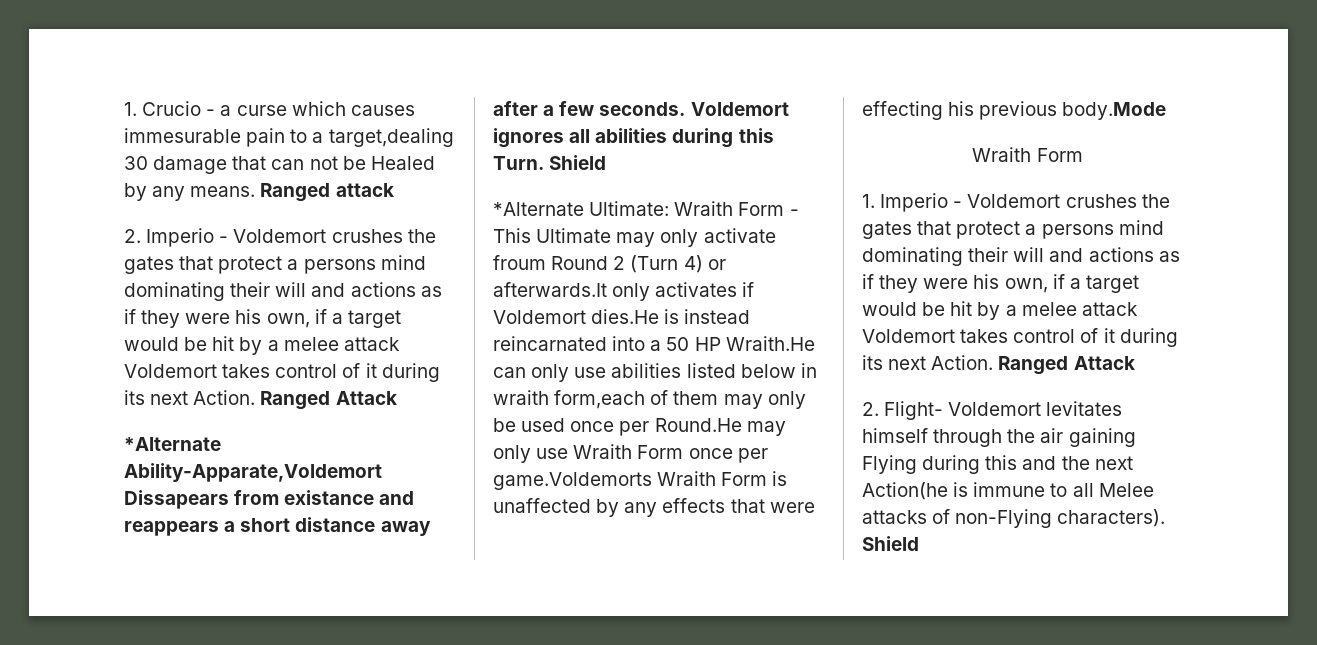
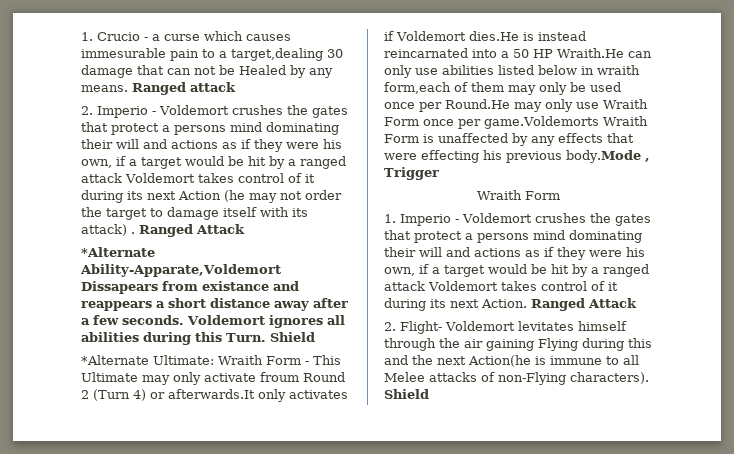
- 2. Imperio - Voldemort crushes the gates that protect a persons mind dominating their will and actions as if they were his own, if a target would be hit by a melee attack Voldemort takes control of it during its next Action.
+ 2. Imperio - Voldemort crushes the gates that protect a persons mind dominating their will and actions as if they were his own, if a target would be hit by a ranged attack Voldemort takes control of it during its next Action (he may not order the target to damage itself with its attack) .
- Wraith Form - This Ultimate may only activate froum Round 2 (Turn 4) or afterwards.It only activates if Voldemort dies.He is instead reincarnated into a 50 HP Wraith.He can only use abilities listed below in wraith form,each of them may only be used once per Round.He may only use Wraith Form once per game.Voldemorts Wraith Form is unaffected by any effects that were effecting his previous body.Mode
+ Wraith Form - This Ultimate may only activate froum Round 2 (Turn 4) or afterwards.It only activates if Voldemort dies.He is instead reincarnated into a 50 HP Wraith.He can only use abilities listed below in wraith form,each of them may only be used once per Round.He may only use Wraith Form once per game.Voldemorts Wraith Form is unaffected by any effects that were effecting his previous body.Mode , Trigger
- 1. Imperio - Voldemort crushes the gates that protect a persons mind dominating their will and actions as if they were his own, if a target would be hit by a melee attack Voldemort takes control of it during its next Action.
+ 1. Imperio - Voldemort crushes the gates that protect a persons mind dominating their will and actions as if they were his own, if a target would be hit by a ranged attack Voldemort takes control of it during its next Action.

